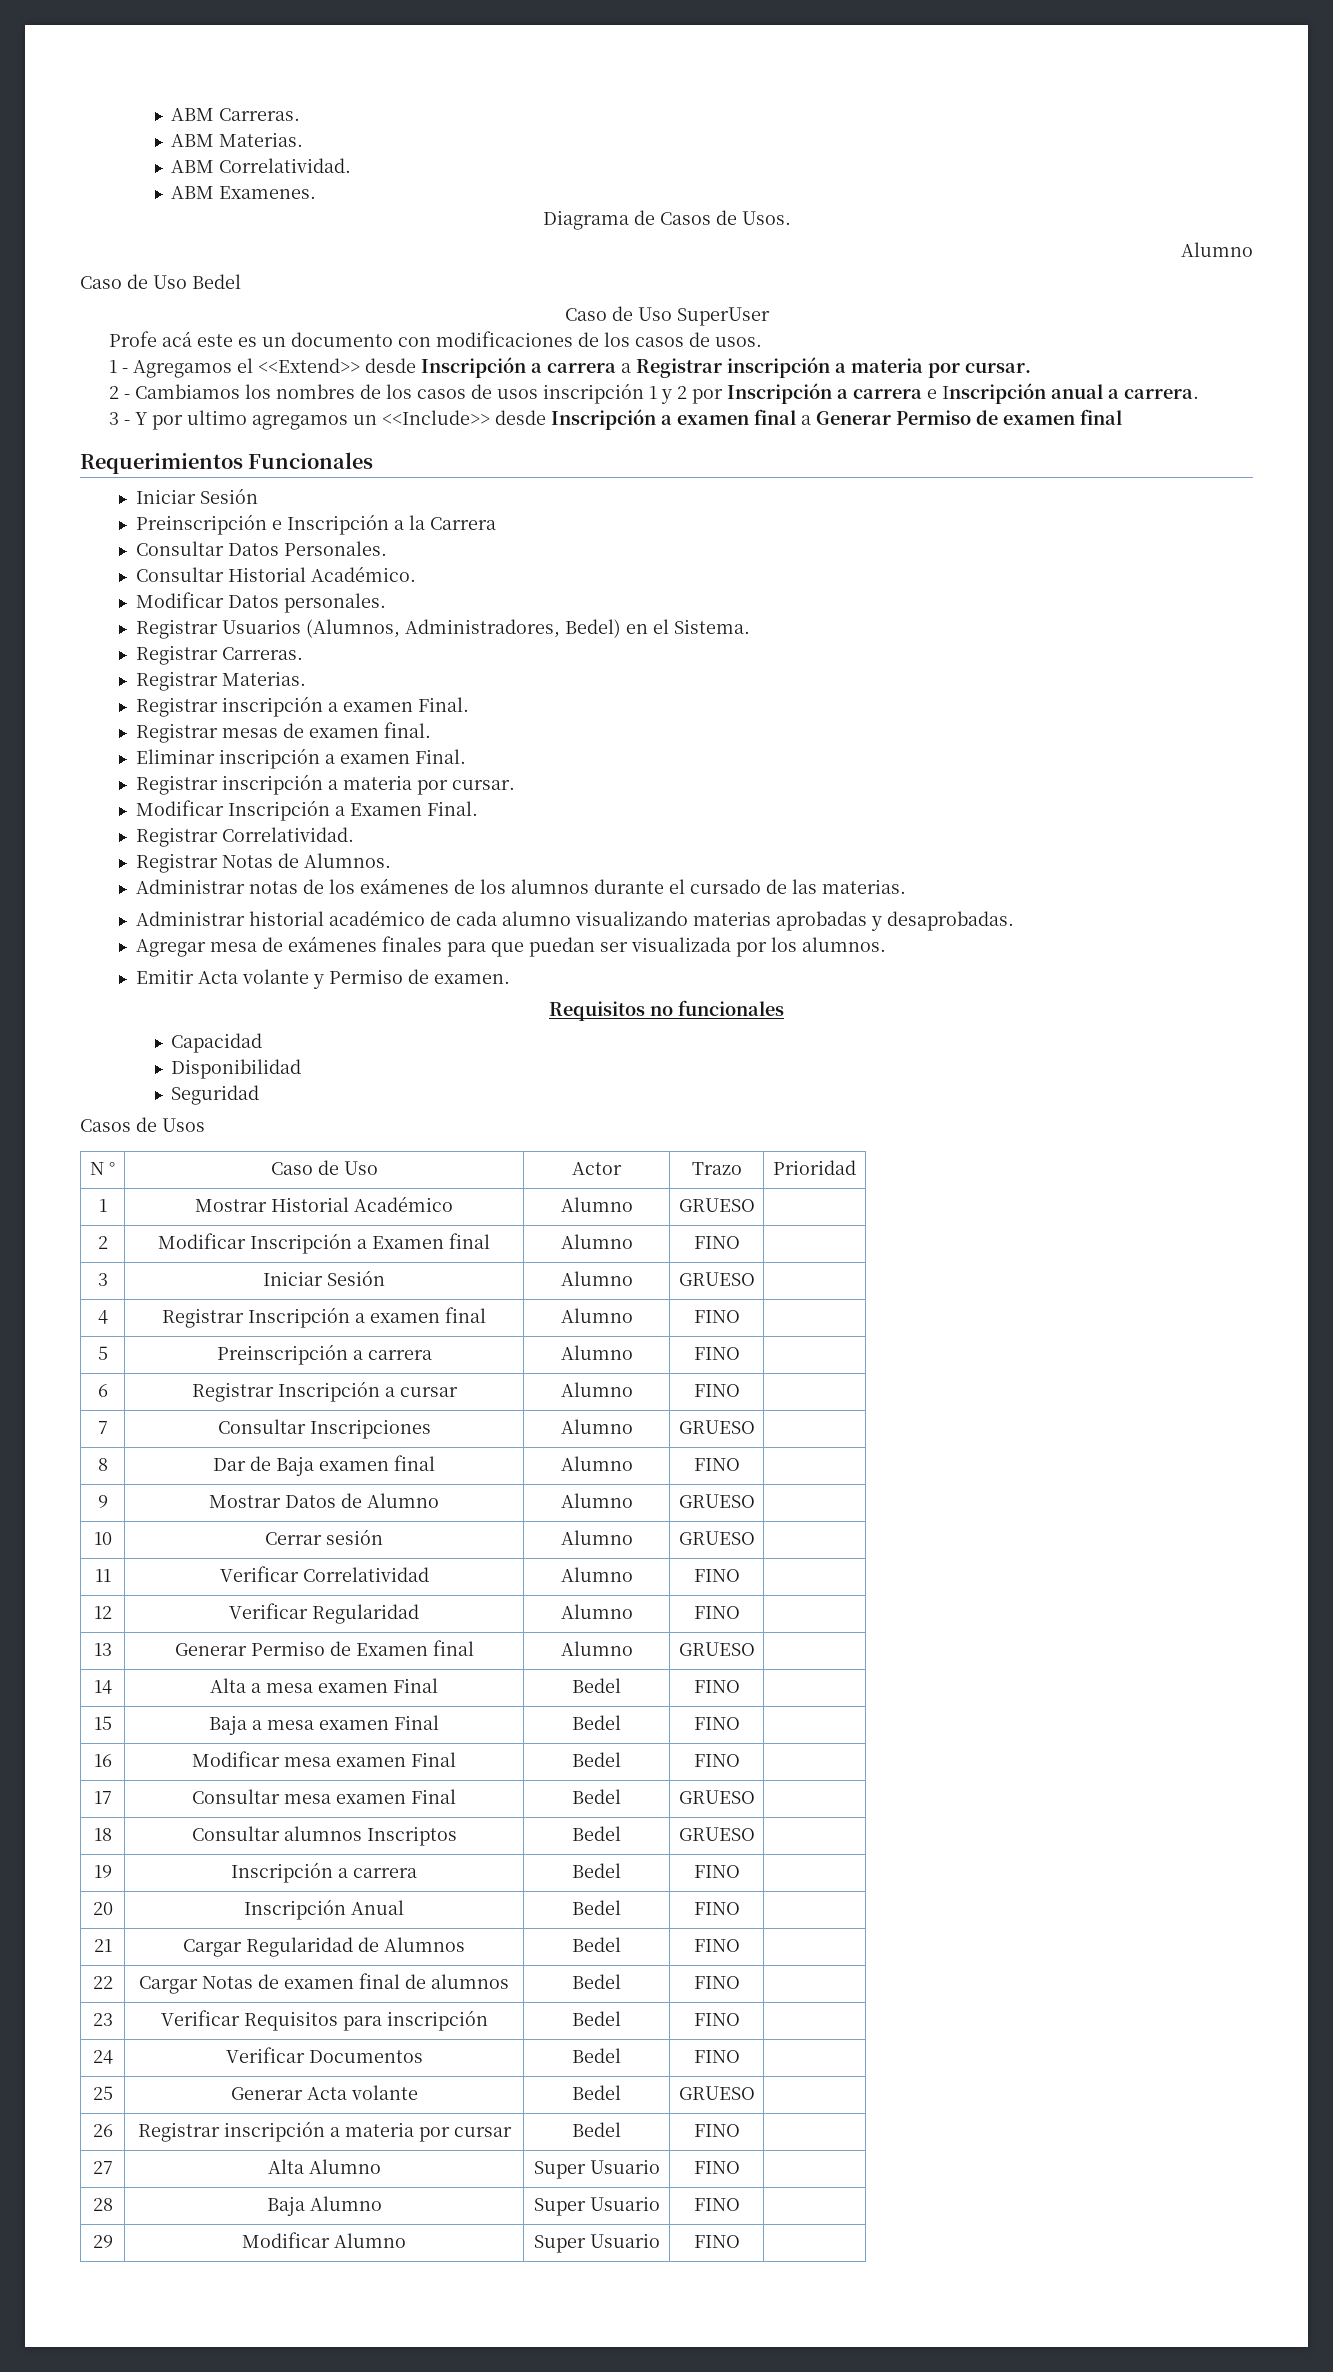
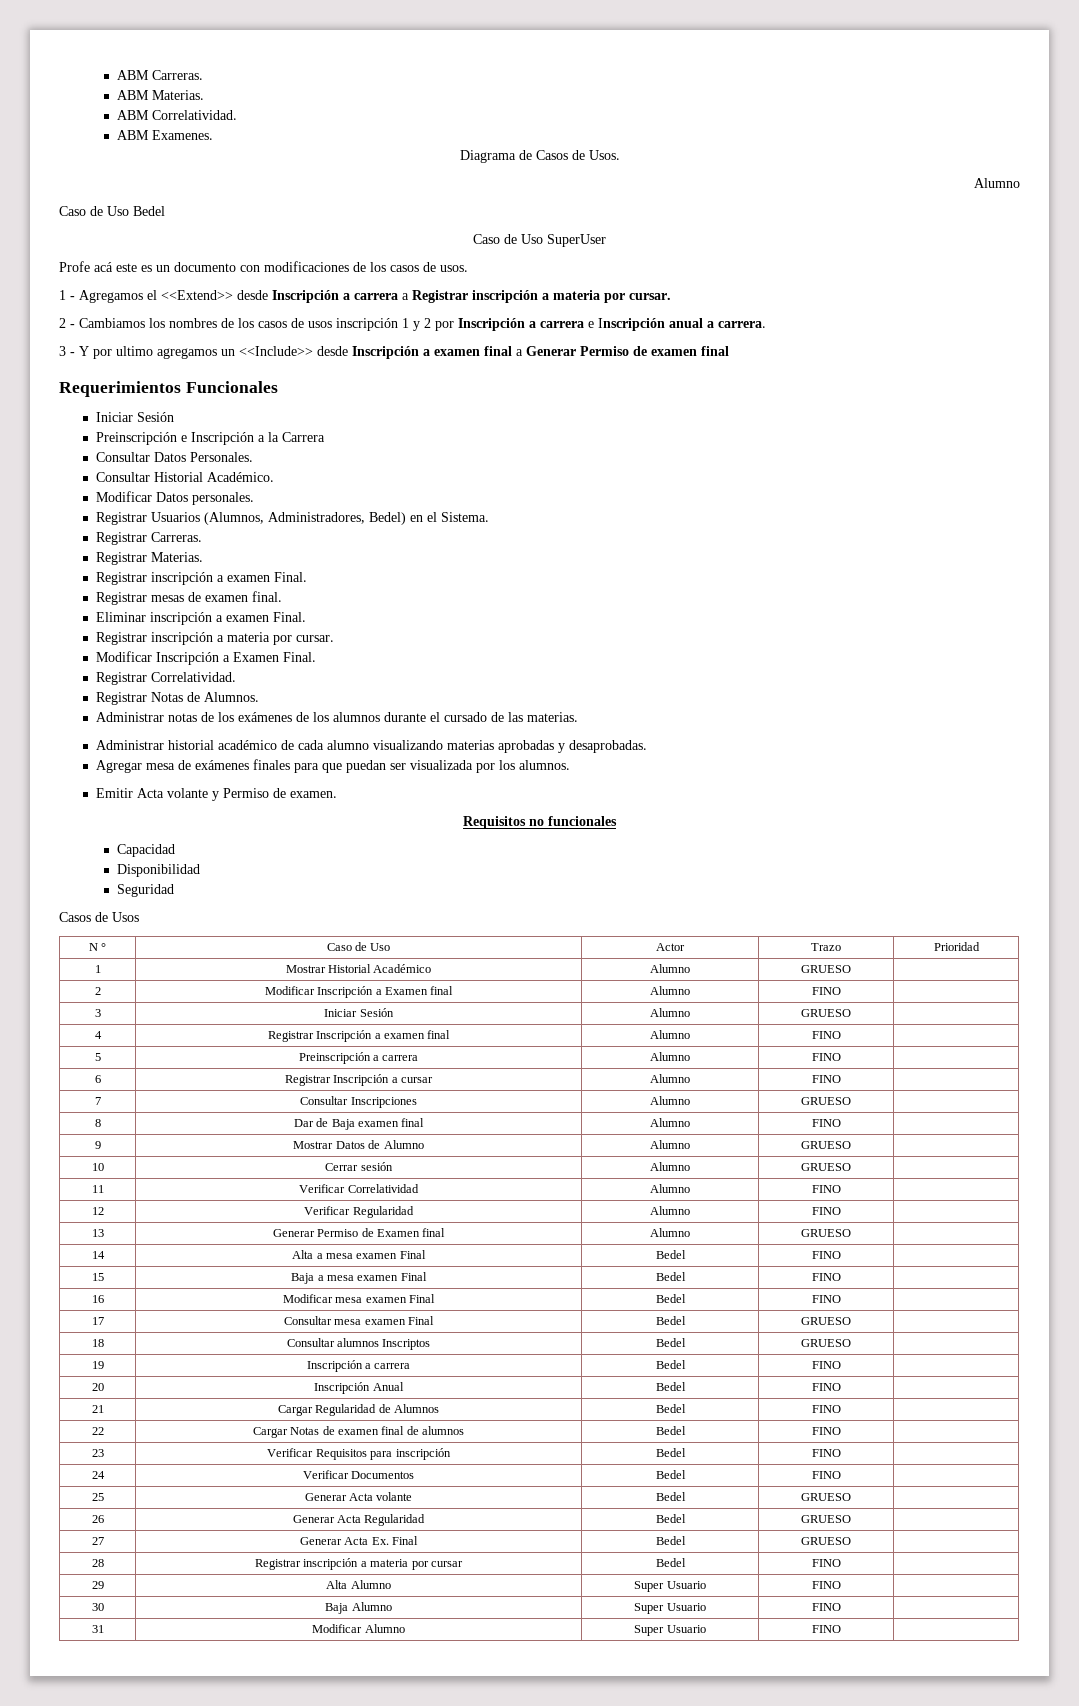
- 26 | Registrar inscripción a materia por cursar | Bedel | FINO |
+ 26 | Generar Acta Regularidad | Bedel | GRUESO |
+ 27 | Generar Acta Ex. Final | Bedel | GRUESO |
+ 28 | Registrar inscripción a materia por cursar | Bedel | FINO |
- 27 | Alta Alumno | Super Usuario | FINO |
+ 29 | Alta Alumno | Super Usuario | FINO |
- 28 | Baja Alumno | Super Usuario | FINO |
+ 30 | Baja Alumno | Super Usuario | FINO |
- 29 | Modificar Alumno | Super Usuario | FINO |
+ 31 | Modificar Alumno | Super Usuario | FINO |

